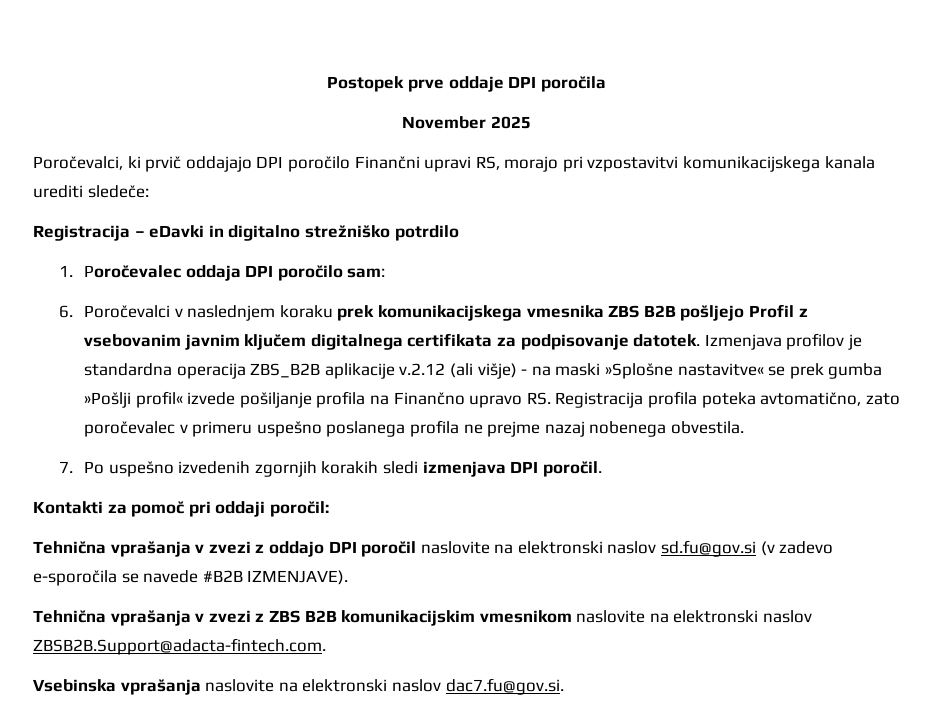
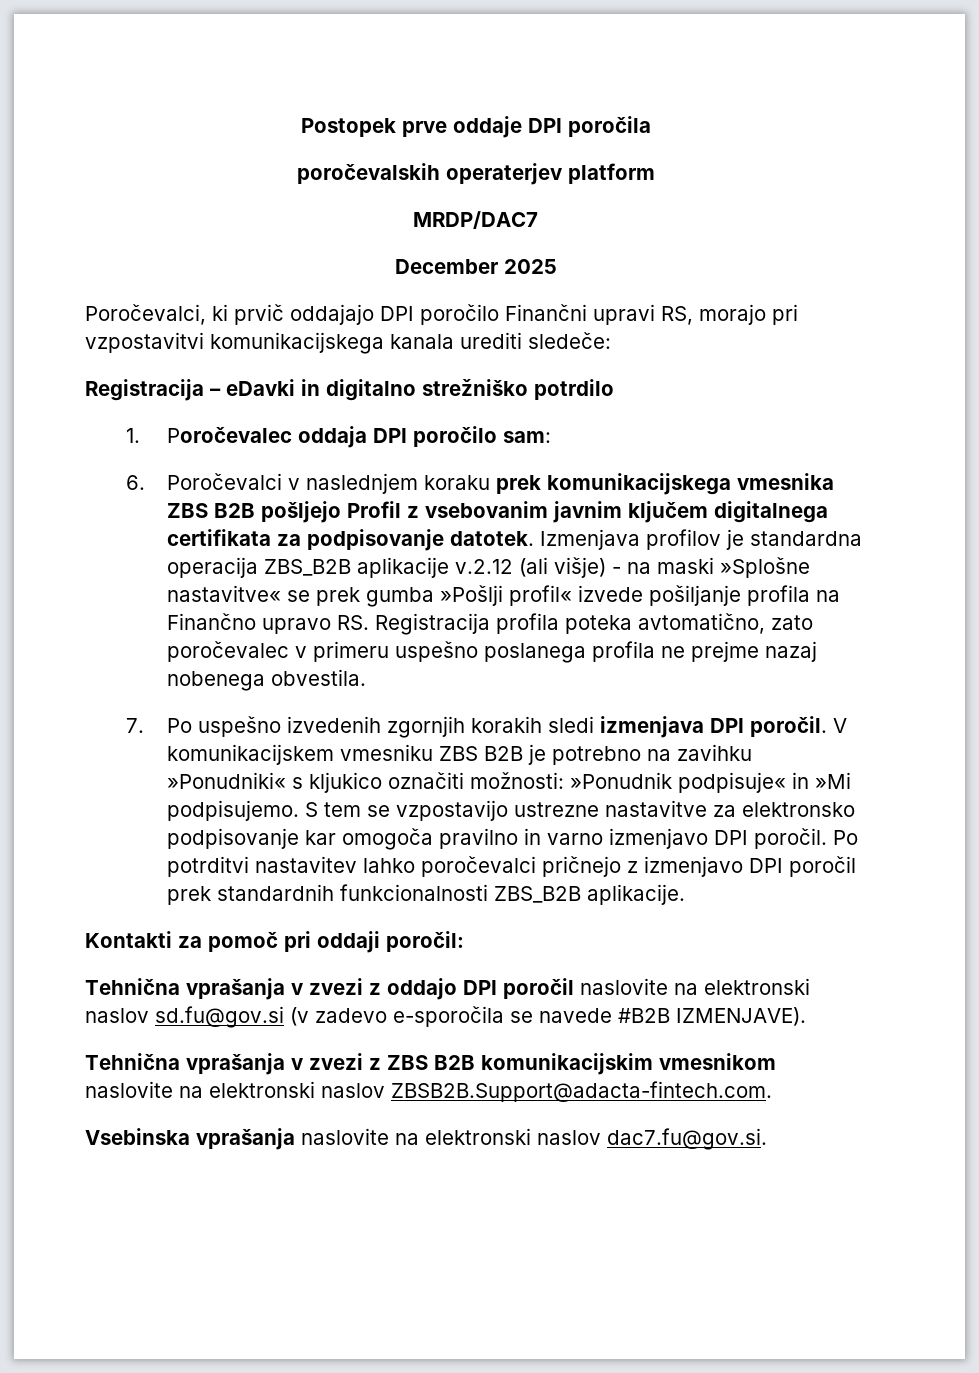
- November 2025
+ poročevalskih operaterjev platform
+ MRDP/DAC7
+ December 2025
+ V komunikacijskem vmesniku ZBS B2B je potrebno na zavihku »Ponudniki« s kljukico označiti možnosti: »Ponudnik podpisuje« in »Mi podpisujemo. S tem se vzpostavijo ustrezne nastavitve za elektronsko podpisovanje kar omogoča pravilno in varno izmenjavo DPI poročil. Po potrditvi nastavitev lahko poročevalci pričnejo z izmenjavo DPI poročil prek standardnih funkcionalnosti ZBS_B2B aplikacije.

